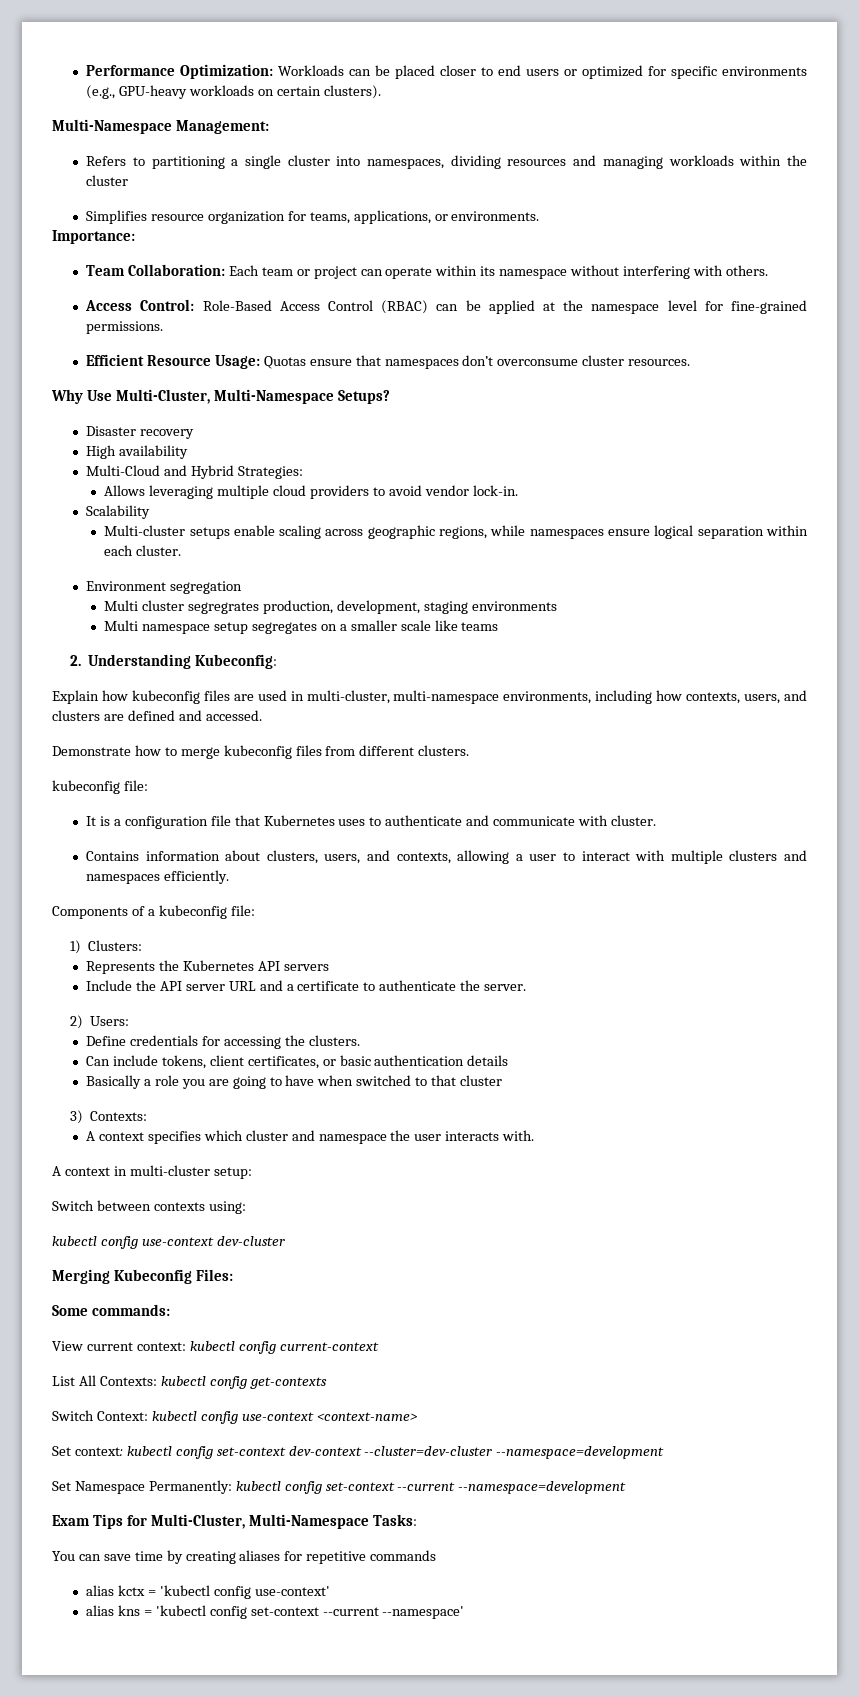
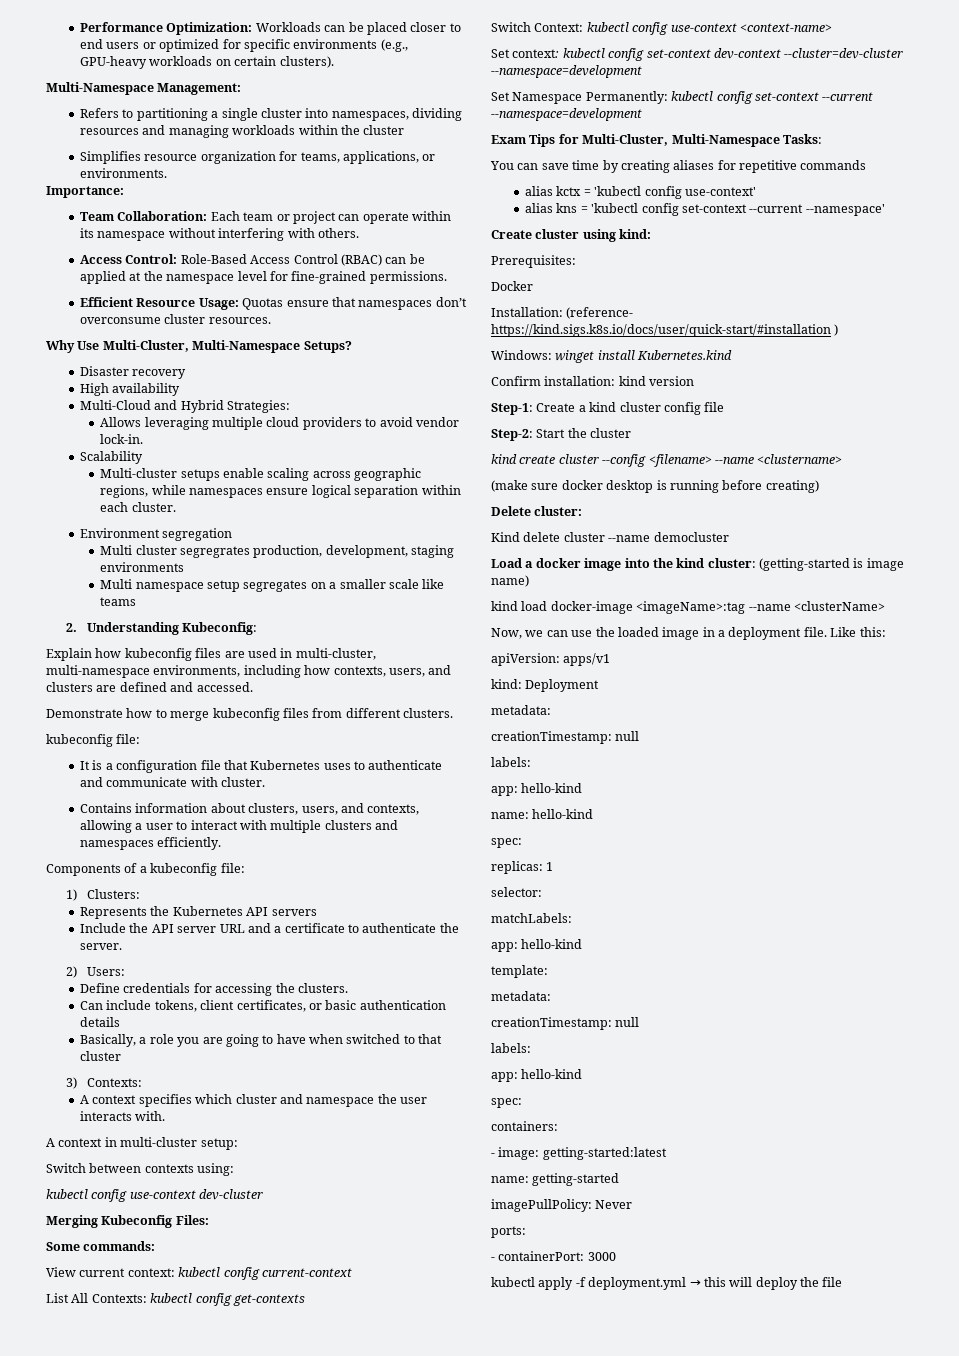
- Basically a role you are going to have when switched to that cluster
+ Basically, a role you are going to have when switched to that cluster
+ Create cluster using kind:
+ Prerequisites:
+ Docker
+ Installation: (reference- https://kind.sigs.k8s.io/docs/user/quick-start/#installation )
+ Windows: winget install Kubernetes.kind
+ Confirm installation: kind version
+ Step-1: Create a kind cluster config file
+ Step-2: Start the cluster
+ kind create cluster --config <filename> --name <clustername>
+ (make sure docker desktop is running before creating)
+ Delete cluster:
+ Kind delete cluster --name democluster
+ Load a docker image into the kind cluster: (getting-started is image name)
+ kind load docker-image <imageName>:tag --name <clusterName>
+ Now, we can use the loaded image in a deployment file. Like this:
+ apiVersion: apps/v1
+ kind: Deployment
+ metadata:
+ creationTimestamp: null
+ labels:
+ app: hello-kind
+ name: hello-kind
+ spec:
+ replicas: 1
+ selector:
+ matchLabels:
+ app: hello-kind
+ template:
+ metadata:
+ creationTimestamp: null
+ labels:
+ app: hello-kind
+ spec:
+ containers:
+ - image: getting-started:latest
+ name: getting-started
+ imagePullPolicy: Never
+ ports:
+ - containerPort: 3000
+ kubectl apply -f deployment.yml → this will deploy the file

